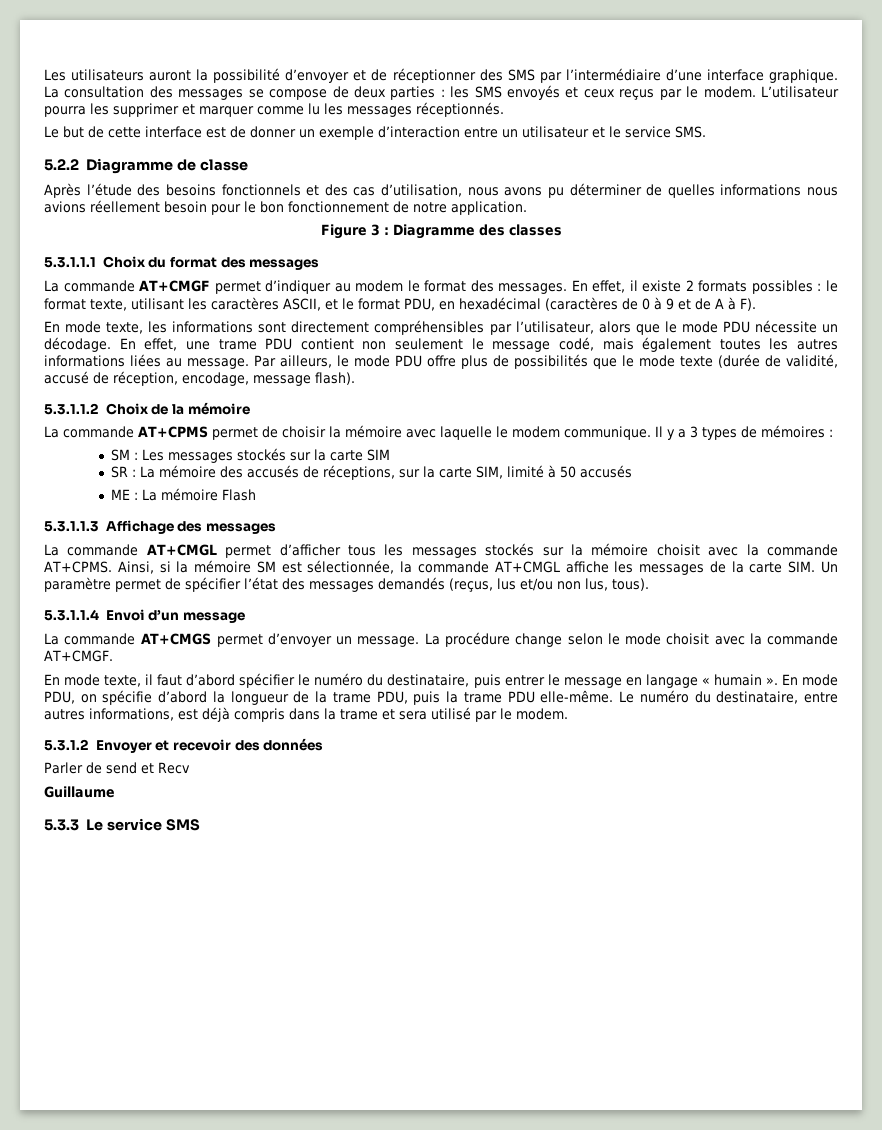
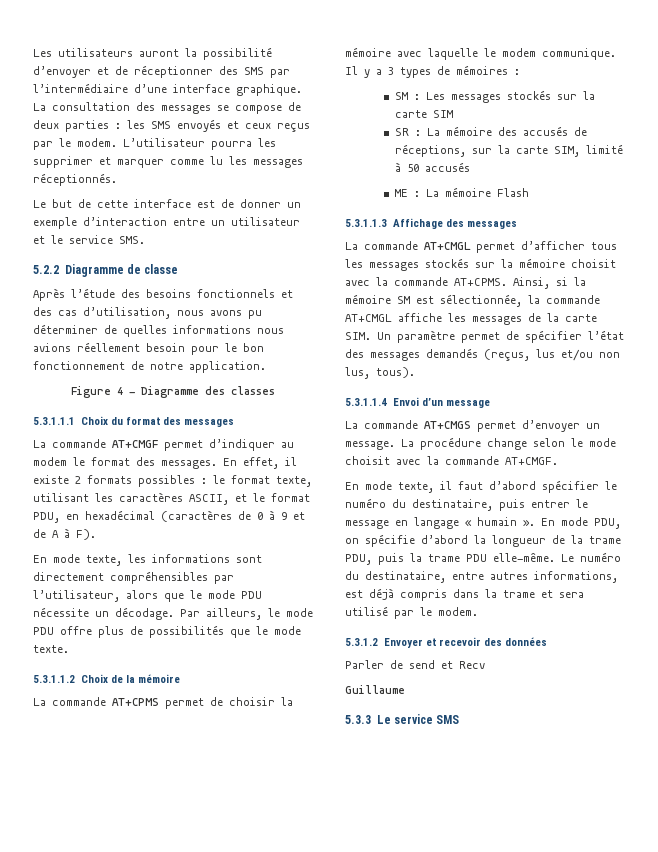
- Figure 3 : Diagramme des classes
+ Figure 4 - Diagramme des classes
- En effet, une trame PDU contient non seulement le message codé, mais également toutes les autres informations liées au message.
- Par ailleurs, le mode PDU offre plus de possibilités que le mode texte (durée de validité, accusé de réception, encodage, message flash).
+ Par ailleurs, le mode PDU offre plus de possibilités que le mode texte.

